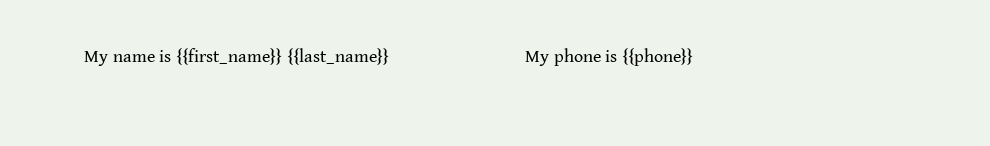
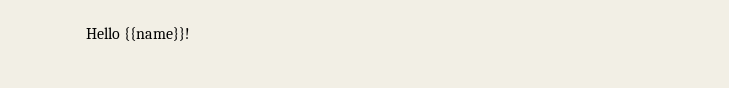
- My name is {{first_name}} {{last_name}}
- My phone is {{phone}}
+ Hello {{name}}!

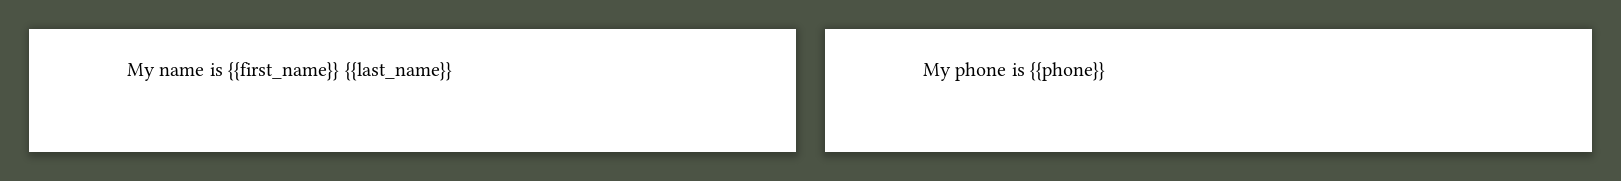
- Hello {{name}}!
+ My name is {{first_name}} {{last_name}}
+ My phone is {{phone}}

